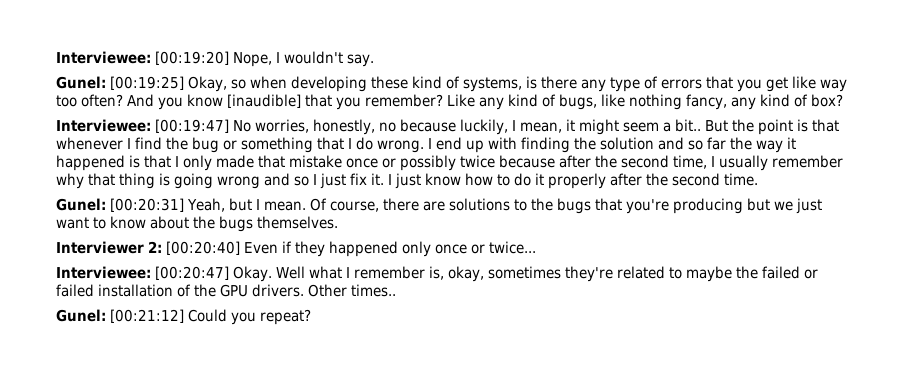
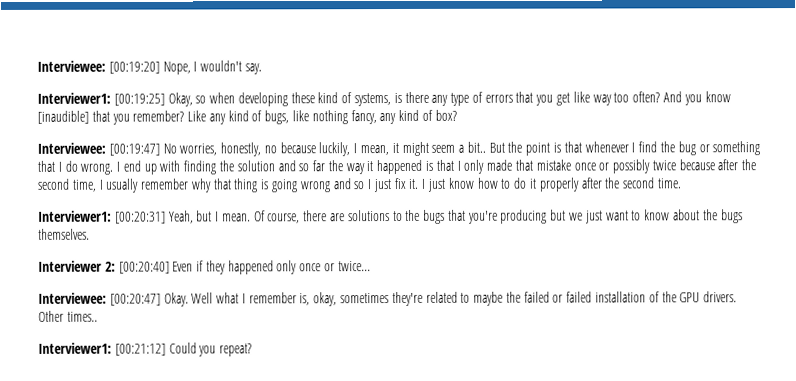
- Gunel: [00:19:25] Okay, so when developing these kind of systems, is there any type of errors that you get like way too often?
+ Interviewer1: [00:19:25] Okay, so when developing these kind of systems, is there any type of errors that you get like way too often?
- Gunel: [00:20:31] Yeah, but I mean.
+ Interviewer1: [00:20:31] Yeah, but I mean.
- Gunel: [00:21:12] Could you repeat?
+ Interviewer1: [00:21:12] Could you repeat?

